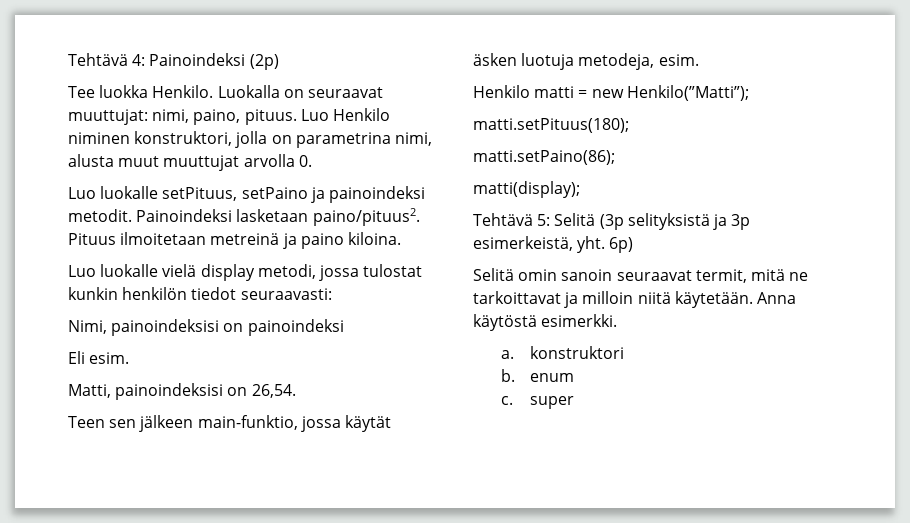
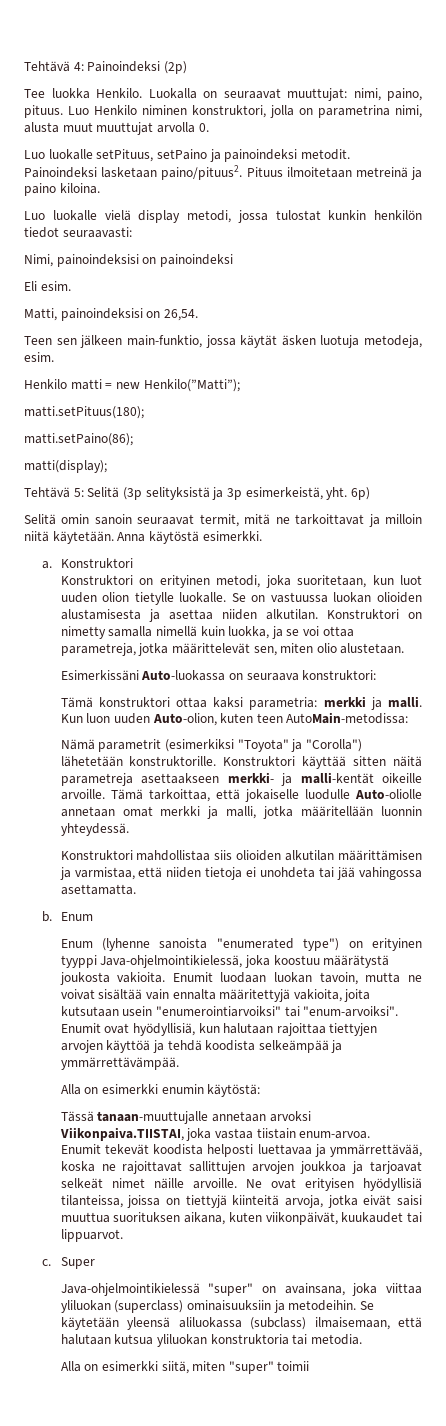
- a. konstruktori
- b. enum
- c. super
+ a. Konstruktori
+ Konstruktori on erityinen metodi, joka suoritetaan, kun luot uuden olion tietylle luokalle. Se on vastuussa luokan olioiden alustamisesta ja asettaa niiden alkutilan. Konstruktori on nimetty samalla nimellä kuin luokka, ja se voi ottaa parametreja, jotka määrittelevät sen, miten olio alustetaan.
+ Esimerkissäni Auto-luokassa on seuraava konstruktori:
+ Tämä konstruktori ottaa kaksi parametria: merkki ja malli. Kun luon uuden Auto-olion, kuten teen AutoMain-metodissa:
+ Nämä parametrit (esimerkiksi "Toyota" ja "Corolla") lähetetään konstruktorille. Konstruktori käyttää sitten näitä parametreja asettaakseen merkki- ja malli-kentät oikeille arvoille. Tämä tarkoittaa, että jokaiselle luodulle Auto-oliolle annetaan omat merkki ja malli, jotka määritellään luonnin yhteydessä.
+ Konstruktori mahdollistaa siis olioiden alkutilan määrittämisen ja varmistaa, että niiden tietoja ei unohdeta tai jää vahingossa asettamatta.
+ b. Enum
+ Enum (lyhenne sanoista "enumerated type") on erityinen tyyppi Java-ohjelmointikielessä, joka koostuu määrätystä joukosta vakioita. Enumit luodaan luokan tavoin, mutta ne voivat sisältää vain ennalta määritettyjä vakioita, joita kutsutaan usein "enumerointiarvoiksi" tai "enum-arvoiksi". Enumit ovat hyödyllisiä, kun halutaan rajoittaa tiettyjen arvojen käyttöä ja tehdä koodista selkeämpää ja ymmärrettävämpää.
+ Alla on esimerkki enumin käytöstä:
+ Tässä tanaan-muuttujalle annetaan arvoksi Viikonpaiva.TIISTAI, joka vastaa tiistain enum-arvoa.
+ Enumit tekevät koodista helposti luettavaa ja ymmärrettävää, koska ne rajoittavat sallittujen arvojen joukkoa ja tarjoavat selkeät nimet näille arvoille. Ne ovat erityisen hyödyllisiä tilanteissa, joissa on tiettyjä kiinteitä arvoja, jotka eivät saisi muuttua suorituksen aikana, kuten viikonpäivät, kuukaudet tai lippuarvot.
+ c. Super
+ Java-ohjelmointikielessä "super" on avainsana, joka viittaa yliluokan (superclass) ominaisuuksiin ja metodeihin. Se käytetään yleensä aliluokassa (subclass) ilmaisemaan, että halutaan kutsua yliluokan konstruktoria tai metodia.
+ Alla on esimerkki siitä, miten "super" toimii

